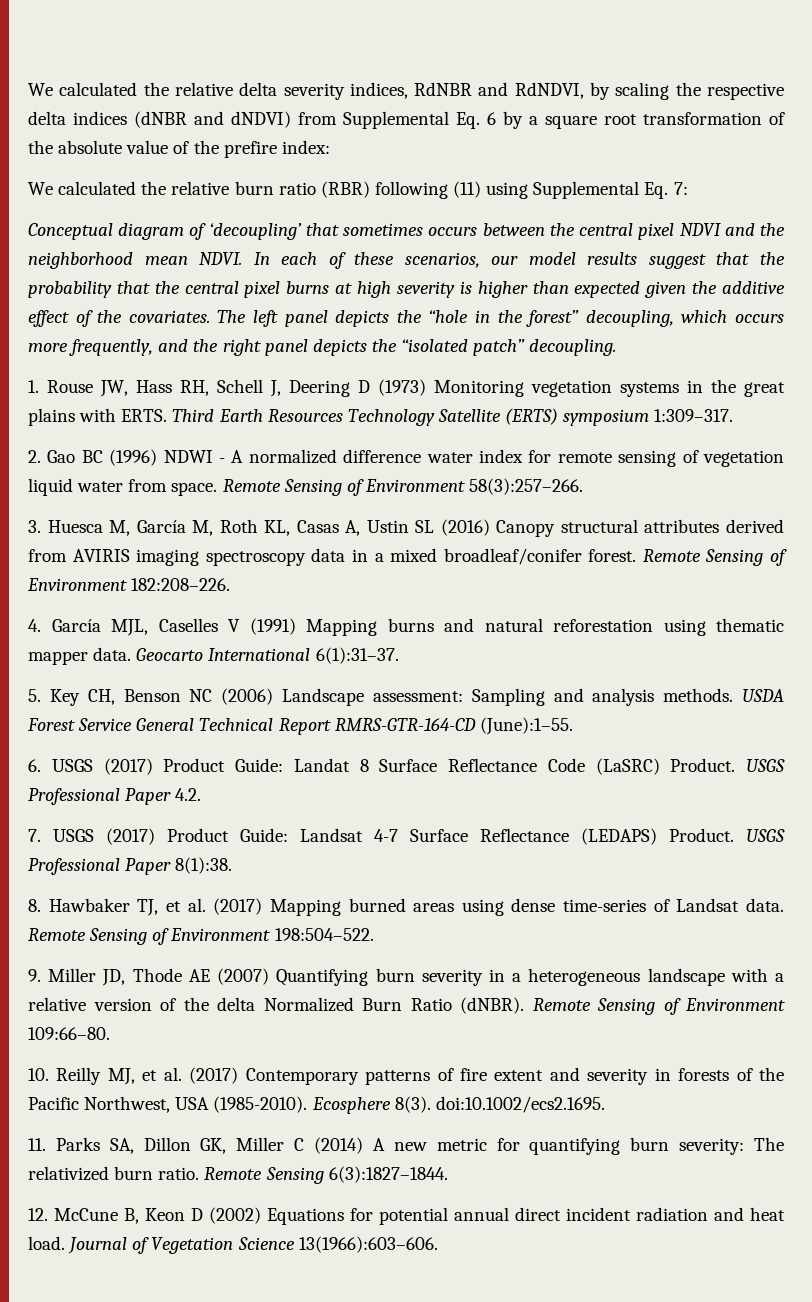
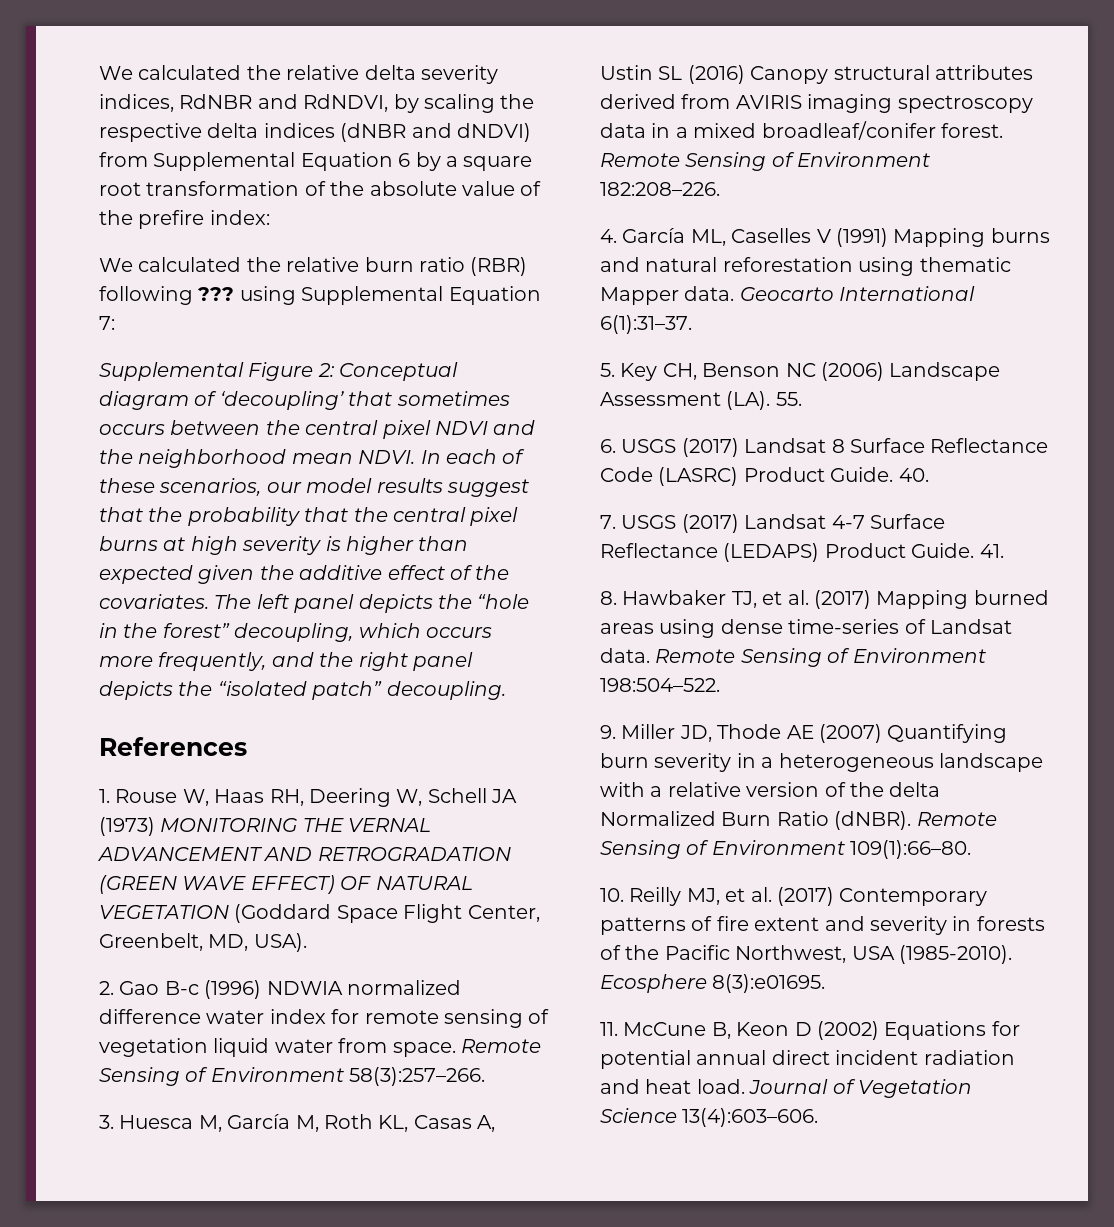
- We calculated the relative delta severity indices, RdNBR and RdNDVI, by scaling the respective delta indices (dNBR and dNDVI) from Supplemental Eq. 6 by a square root transformation of the absolute value of the prefire index:
+ We calculated the relative delta severity indices, RdNBR and RdNDVI, by scaling the respective delta indices (dNBR and dNDVI) from Supplemental Equation 6 by a square root transformation of the absolute value of the prefire index:
- We calculated the relative burn ratio (RBR) following (11) using Supplemental Eq. 7:
+ We calculated the relative burn ratio (RBR) following ??? using Supplemental Equation 7:
- Conceptual diagram of ‘decoupling’ that sometimes occurs between the central pixel NDVI and the neighborhood mean NDVI.
+ Supplemental Figure 2: Conceptual diagram of ‘decoupling’ that sometimes occurs between the central pixel NDVI and the neighborhood mean NDVI.
+ References
- 1. Rouse JW, Hass RH, Schell J, Deering D (1973) Monitoring vegetation systems in the great plains with ERTS. Third Earth Resources Technology Satellite (ERTS) symposium 1:309–317.
- 2. Gao BC (1996) NDWI - A normalized difference water index for remote sensing of vegetation liquid water from space.
+ 1. Rouse W, Haas RH, Deering W, Schell JA (1973) MONITORING THE VERNAL ADVANCEMENT AND RETROGRADATION (GREEN WAVE EFFECT) OF NATURAL VEGETATION (Goddard Space Flight Center, Greenbelt, MD, USA).
+ 2. Gao B-c (1996) NDWIA normalized difference water index for remote sensing of vegetation liquid water from space.
- 4. García MJL, Caselles V (1991) Mapping burns and natural reforestation using thematic mapper data.
+ 4. García ML, Caselles V (1991) Mapping burns and natural reforestation using thematic Mapper data.
- 5. Key CH, Benson NC (2006) Landscape assessment: Sampling and analysis methods. USDA Forest Service General Technical Report RMRS-GTR-164-CD (June):1–55.
+ 5. Key CH, Benson NC (2006) Landscape Assessment (LA). 55.
- 6. USGS (2017) Product Guide: Landat 8 Surface Reflectance Code (LaSRC) Product. USGS Professional Paper 4.2.
+ 6. USGS (2017) Landsat 8 Surface Reflectance Code (LASRC) Product Guide. 40.
- 7. USGS (2017) Product Guide: Landsat 4-7 Surface Reflectance (LEDAPS) Product. USGS Professional Paper 8(1):38.
+ 7. USGS (2017) Landsat 4-7 Surface Reflectance (LEDAPS) Product Guide. 41.
- Remote Sensing of Environment 109:66–80.
+ Remote Sensing of Environment 109(1):66–80.
- Ecosphere 8(3). doi:10.1002/ecs2.1695.
+ Ecosphere 8(3):e01695.
- 11. Parks SA, Dillon GK, Miller C (2014) A new metric for quantifying burn severity: The relativized burn ratio. Remote Sensing 6(3):1827–1844.
- 12. McCune B, Keon D (2002) Equations for potential annual direct incident radiation and heat load.
+ 11. McCune B, Keon D (2002) Equations for potential annual direct incident radiation and heat load.
- Journal of Vegetation Science 13(1966):603–606.
+ Journal of Vegetation Science 13(4):603–606.

